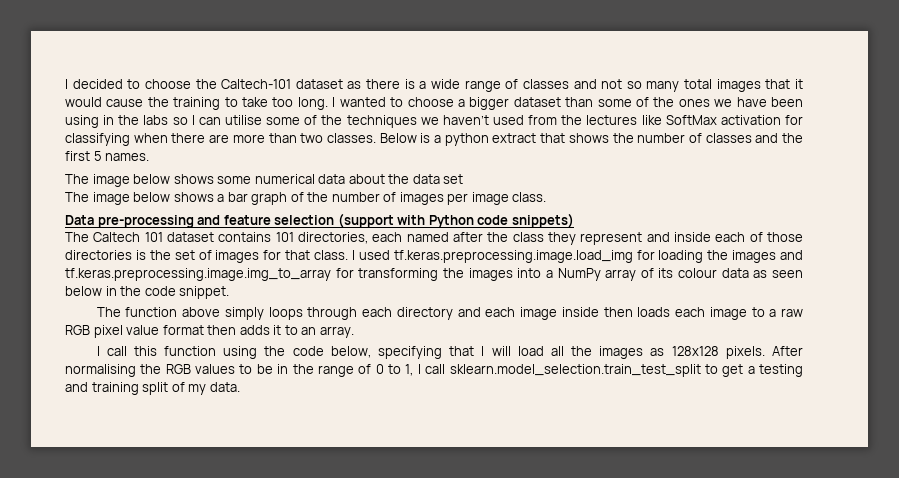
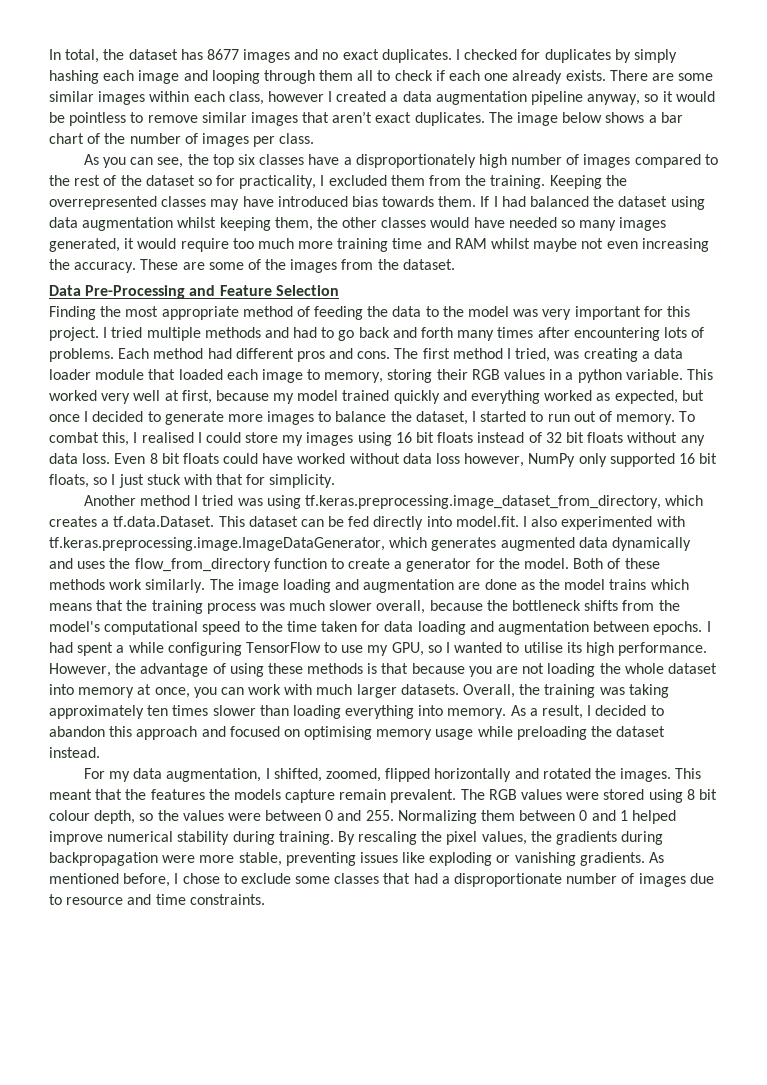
- I decided to choose the Caltech-101 dataset as there is a wide range of classes and not so many total images that it would cause the training to take too long. I wanted to choose a bigger dataset than some of the ones we have been using in the labs so I can utilise some of the techniques we haven’t used from the lectures like SoftMax activation for classifying when there are more than two classes. Below is a python extract that shows the number of classes and the first 5 names.
- The image below shows some numerical data about the data set
- The image below shows a bar graph of the number of images per image class.
+ In total, the dataset has 8677 images and no exact duplicates. I checked for duplicates by simply hashing each image and looping through them all to check if each one already exists. There are some similar images within each class, however I created a data augmentation pipeline anyway, so it would be pointless to remove similar images that aren’t exact duplicates. The image below shows a bar chart of the number of images per class.
- Data pre-processing and feature selection (support with Python code snippets)
- The Caltech 101 dataset contains 101 directories, each named after the class they represent and inside each of those directories is the set of images for that class. I used tf.keras.preprocessing.image.load_img for loading the images and tf.keras.preprocessing.image.img_to_array for transforming the images into a NumPy array of its colour data as seen below in the code snippet.
- The function above simply loops through each directory and each image inside then loads each image to a raw RGB pixel value format then adds it to an array.
- I call this function using the code below, specifying that I will load all the images as 128x128 pixels. After normalising the RGB values to be in the range of 0 to 1, I call sklearn.model_selection.train_test_split to get a testing and training split of my data.
+ As you can see, the top six classes have a disproportionately high number of images compared to the rest of the dataset so for practicality, I excluded them from the training. Keeping the overrepresented classes may have introduced bias towards them. If I had balanced the dataset using data augmentation whilst keeping them, the other classes would have needed so many images generated, it would require too much more training time and RAM whilst maybe not even increasing the accuracy. These are some of the images from the dataset.
+ Data Pre-Processing and Feature Selection
+ Finding the most appropriate method of feeding the data to the model was very important for this project. I tried multiple methods and had to go back and forth many times after encountering lots of problems. Each method had different pros and cons. The first method I tried, was creating a data loader module that loaded each image to memory, storing their RGB values in a python variable. This worked very well at first, because my model trained quickly and everything worked as expected, but once I decided to generate more images to balance the dataset, I started to run out of memory. To combat this, I realised I could store my images using 16 bit floats instead of 32 bit floats without any data loss. Even 8 bit floats could have worked without data loss however, NumPy only supported 16 bit floats, so I just stuck with that for simplicity.
+ Another method I tried was using tf.keras.preprocessing.image_dataset_from_directory, which creates a tf.data.Dataset. This dataset can be fed directly into model.fit. I also experimented with tf.keras.preprocessing.image.ImageDataGenerator, which generates augmented data dynamically and uses the flow_from_directory function to create a generator for the model. Both of these methods work similarly. The image loading and augmentation are done as the model trains which means that the training process was much slower overall, because the bottleneck shifts from the model's computational speed to the time taken for data loading and augmentation between epochs. I had spent a while configuring TensorFlow to use my GPU, so I wanted to utilise its high performance. However, the advantage of using these methods is that because you are not loading the whole dataset into memory at once, you can work with much larger datasets. Overall, the training was taking approximately ten times slower than loading everything into memory. As a result, I decided to abandon this approach and focused on optimising memory usage while preloading the dataset instead.
+ For my data augmentation, I shifted, zoomed, flipped horizontally and rotated the images. This meant that the features the models capture remain prevalent. The RGB values were stored using 8 bit colour depth, so the values were between 0 and 255. Normalizing them between 0 and 1 helped improve numerical stability during training. By rescaling the pixel values, the gradients during backpropagation were more stable, preventing issues like exploding or vanishing gradients. As mentioned before, I chose to exclude some classes that had a disproportionate number of images due to resource and time constraints.

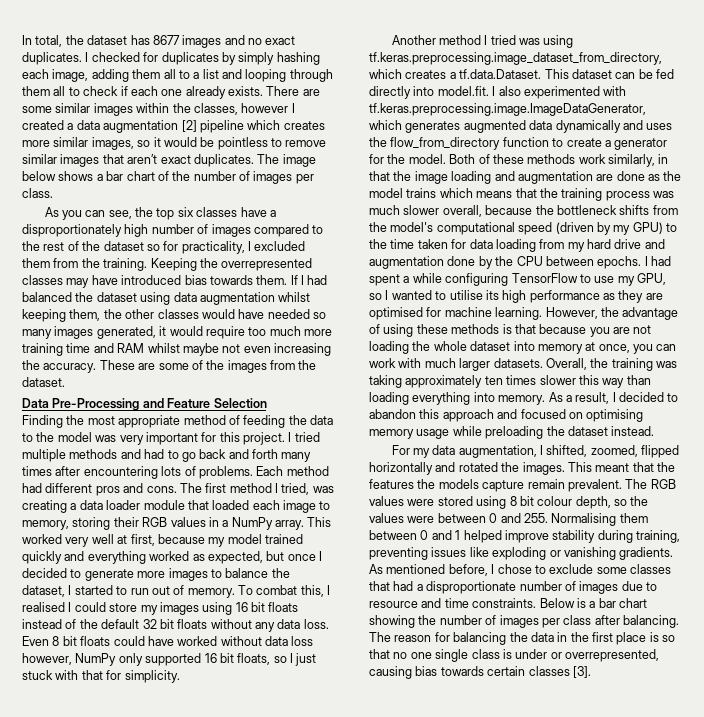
- I checked for duplicates by simply hashing each image and looping through them all to check if each one already exists.
+ I checked for duplicates by simply hashing each image, adding them all to a list and looping through them all to check if each one already exists.
- There are some similar images within each class, however I created a data augmentation pipeline anyway, so it would be pointless to remove similar images that aren’t exact duplicates.
+ There are some similar images within the classes, however I created a data augmentation [2] pipeline which creates more similar images, so it would be pointless to remove similar images that aren’t exact duplicates.
- The first method I tried, was creating a data loader module that loaded each image to memory, storing their RGB values in a python variable.
+ The first method I tried, was creating a data loader module that loaded each image to memory, storing their RGB values in a NumPy array.
- To combat this, I realised I could store my images using 16 bit floats instead of 32 bit floats without any data loss.
+ To combat this, I realised I could store my images using 16 bit floats instead of the default 32 bit floats without any data loss.
- Both of these methods work similarly. The image loading and augmentation are done as the model trains which means that the training process was much slower overall, because the bottleneck shifts from the model's computational speed to the time taken for data loading and augmentation between epochs.
+ Both of these methods work similarly, in that the image loading and augmentation are done as the model trains which means that the training process was much slower overall, because the bottleneck shifts from the model's computational speed (driven by my GPU) to the time taken for data loading from my hard drive and augmentation done by the CPU between epochs.
- I had spent a while configuring TensorFlow to use my GPU, so I wanted to utilise its high performance.
+ I had spent a while configuring TensorFlow to use my GPU, so I wanted to utilise its high performance as they are optimised for machine learning.
- Overall, the training was taking approximately ten times slower than loading everything into memory.
+ Overall, the training was taking approximately ten times slower this way than loading everything into memory.
- The RGB values were stored using 8 bit colour depth, so the values were between 0 and 255. Normalizing them between 0 and 1 helped improve numerical stability during training. By rescaling the pixel values, the gradients during backpropagation were more stable, preventing issues like exploding or vanishing gradients.
+ The RGB values were stored using 8 bit colour depth, so the values were between 0 and 255. Normalising them between 0 and 1 helped improve stability during training, preventing issues like exploding or vanishing gradients.
+ Below is a bar chart showing the number of images per class after balancing. The reason for balancing the data in the first place is so that no one single class is under or overrepresented, causing bias towards certain classes [3].

